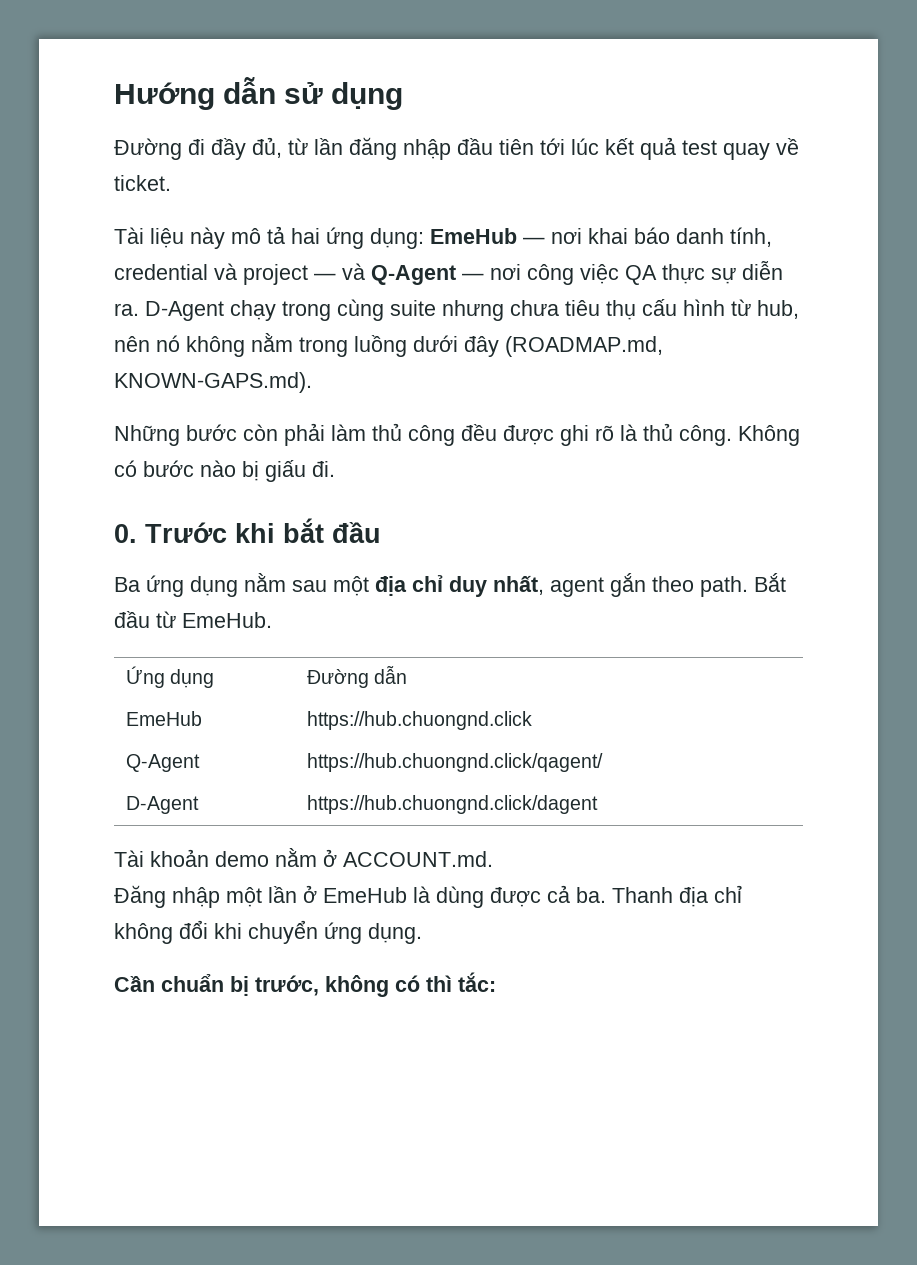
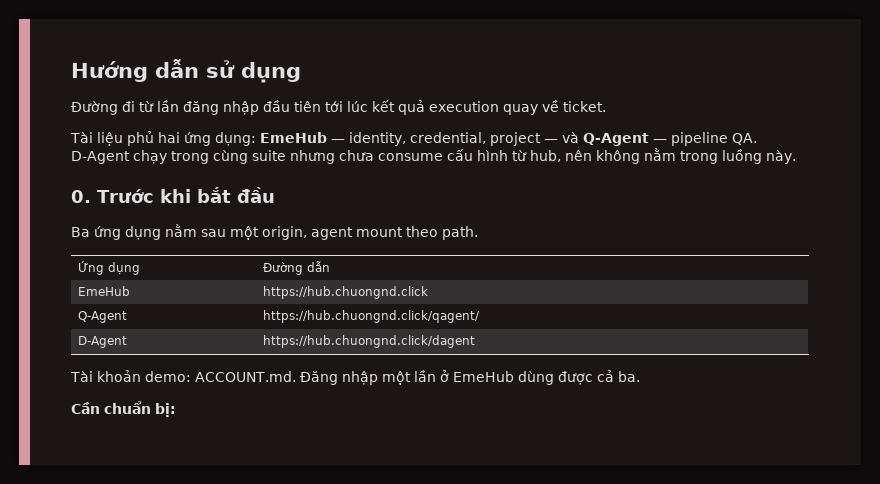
- Đường đi đầy đủ, từ lần đăng nhập đầu tiên tới lúc kết quả test quay về ticket.
+ Đường đi từ lần đăng nhập đầu tiên tới lúc kết quả execution quay về ticket.
- Tài liệu này mô tả hai ứng dụng: EmeHub — nơi khai báo danh tính, credential và project — và Q-Agent — nơi công việc QA thực sự diễn ra. D-Agent chạy trong cùng suite nhưng chưa tiêu thụ cấu hình từ hub, nên nó không nằm trong luồng dưới đây (ROADMAP.md, KNOWN-GAPS.md).
- Những bước còn phải làm thủ công đều được ghi rõ là thủ công. Không có bước nào bị giấu đi.
+ Tài liệu phủ hai ứng dụng: EmeHub — identity, credential, project — và Q-Agent — pipeline QA. D-Agent chạy trong cùng suite nhưng chưa consume cấu hình từ hub, nên không nằm trong luồng này.
- Ba ứng dụng nằm sau một địa chỉ duy nhất, agent gắn theo path. Bắt đầu từ EmeHub.
+ Ba ứng dụng nằm sau một origin, agent mount theo path.
- Tài khoản demo nằm ở ACCOUNT.md.
- Đăng nhập một lần ở EmeHub là dùng được cả ba. Thanh địa chỉ không đổi khi chuyển ứng dụng.
- Cần chuẩn bị trước, không có thì tắc:
+ Tài khoản demo: ACCOUNT.md. Đăng nhập một lần ở EmeHub dùng được cả ba.
+ Cần chuẩn bị:

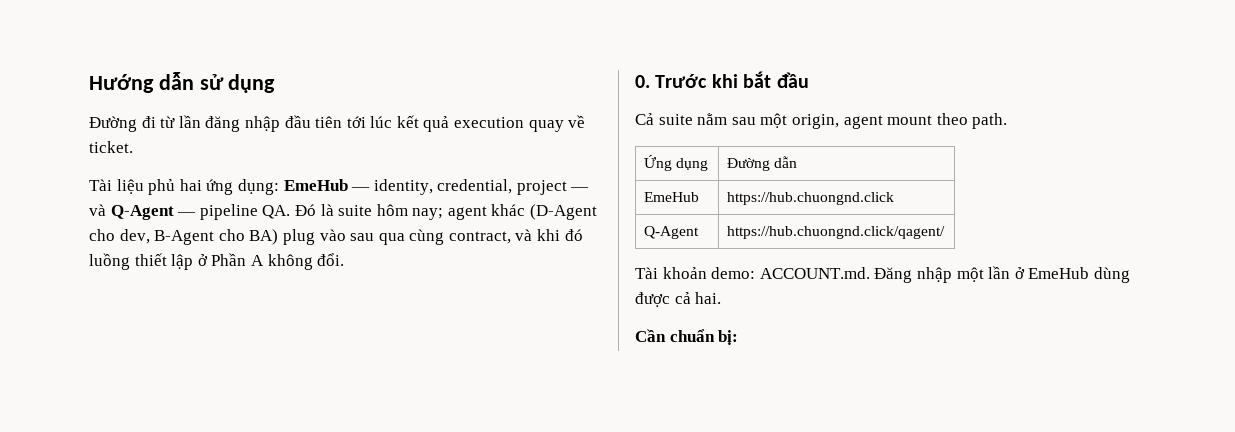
- Tài liệu phủ hai ứng dụng: EmeHub — identity, credential, project — và Q-Agent — pipeline QA. D-Agent chạy trong cùng suite nhưng chưa consume cấu hình từ hub, nên không nằm trong luồng này.
+ Tài liệu phủ hai ứng dụng: EmeHub — identity, credential, project — và Q-Agent — pipeline QA. Đó là suite hôm nay; agent khác (D-Agent cho dev, B-Agent cho BA) plug vào sau qua cùng contract, và khi đó luồng thiết lập ở Phần A không đổi.
- Ba ứng dụng nằm sau một origin, agent mount theo path.
+ Cả suite nằm sau một origin, agent mount theo path.
- D-Agent | https://hub.chuongnd.click/dagent
- Tài khoản demo: ACCOUNT.md. Đăng nhập một lần ở EmeHub dùng được cả ba.
+ Tài khoản demo: ACCOUNT.md. Đăng nhập một lần ở EmeHub dùng được cả hai.

